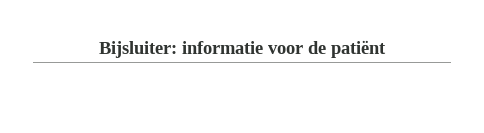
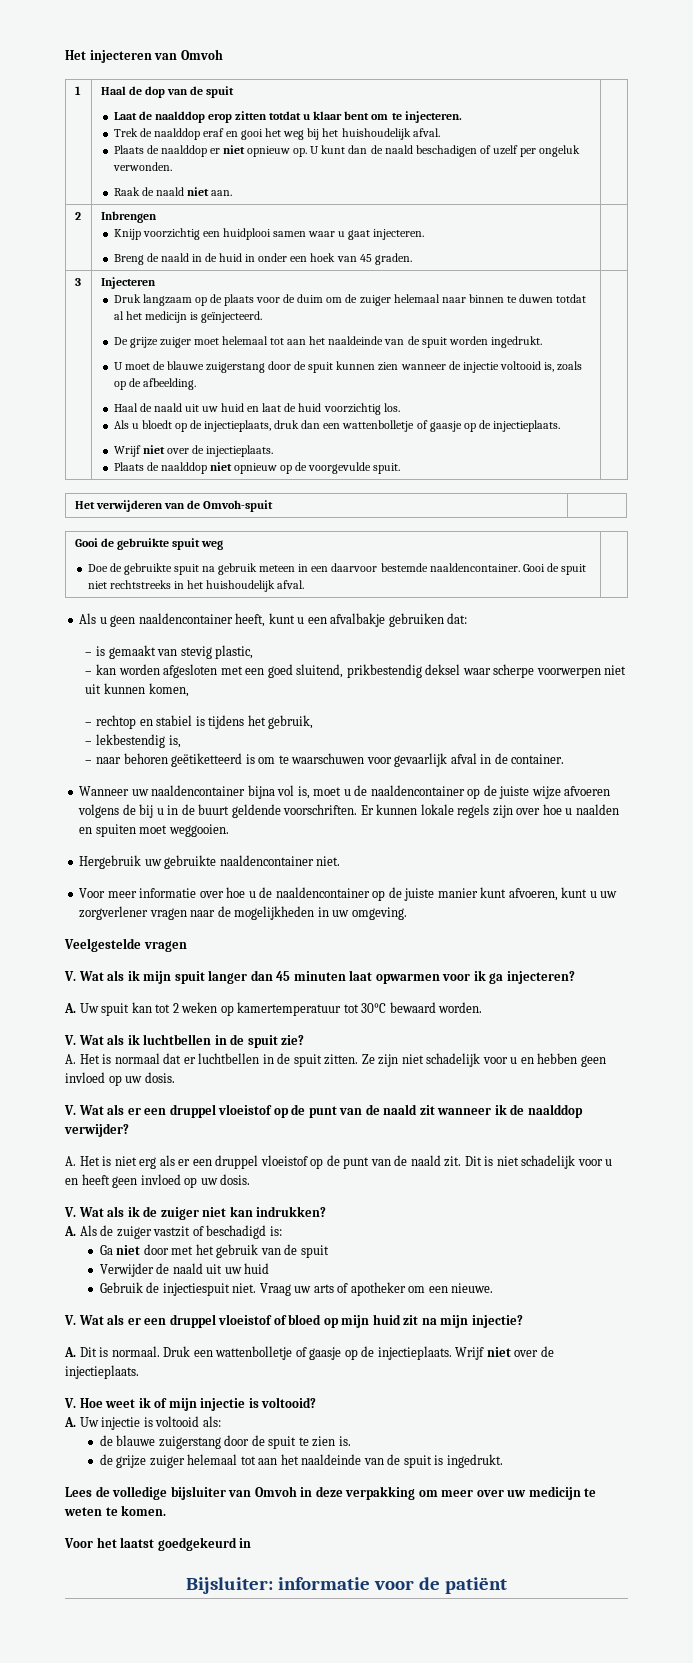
+ Het injecteren van Omvoh
+ 1 | Haal de dop van de spuit
+ Laat de naalddop erop zitten totdat u klaar bent om te injecteren.
+ Trek de naalddop eraf en gooi het weg bij het huishoudelijk afval.
+ Plaats de naalddop er niet opnieuw op. U kunt dan de naald beschadigen of uzelf per ongeluk verwonden.
+ Raak de naald niet aan. |
+ 2 | Inbrengen
+ Knijp voorzichtig een huidplooi samen waar u gaat injecteren.
+ Breng de naald in de huid in onder een hoek van 45 graden. |
+ 3 | Injecteren
+ Druk langzaam op de plaats voor de duim om de zuiger helemaal naar binnen te duwen totdat al het medicijn is geïnjecteerd.
+ De grijze zuiger moet helemaal tot aan het naaldeinde van de spuit worden ingedrukt.
+ U moet de blauwe zuigerstang door de spuit kunnen zien wanneer de injectie voltooid is, zoals op de afbeelding.
+ Haal de naald uit uw huid en laat de huid voorzichtig los.
+ Als u bloedt op de injectieplaats, druk dan een wattenbolletje of gaasje op de injectieplaats.
+ Wrijf niet over de injectieplaats.
+ Plaats de naalddop niet opnieuw op de voorgevulde spuit. |
+ Het verwijderen van de Omvoh-spuit |
+ Gooi de gebruikte spuit weg
+ Doe de gebruikte spuit na gebruik meteen in een daarvoor bestemde naaldencontainer. Gooi de spuit niet rechtstreeks in het huishoudelijk afval. |
+ Als u geen naaldencontainer heeft, kunt u een afvalbakje gebruiken dat:
+ – is gemaakt van stevig plastic,
+ – kan worden afgesloten met een goed sluitend, prikbestendig deksel waar scherpe voorwerpen niet uit kunnen komen,
+ – rechtop en stabiel is tijdens het gebruik,
+ – lekbestendig is,
+ – naar behoren geëtiketteerd is om te waarschuwen voor gevaarlijk afval in de container.
+ Wanneer uw naaldencontainer bijna vol is, moet u de naaldencontainer op de juiste wijze afvoeren volgens de bij u in de buurt geldende voorschriften. Er kunnen lokale regels zijn over hoe u naalden en spuiten moet weggooien.
+ Hergebruik uw gebruikte naaldencontainer niet.
+ Voor meer informatie over hoe u de naaldencontainer op de juiste manier kunt afvoeren, kunt u uw zorgverlener vragen naar de mogelijkheden in uw omgeving.
+ Veelgestelde vragen
+ V. Wat als ik mijn spuit langer dan 45 minuten laat opwarmen voor ik ga injecteren?
+ A. Uw spuit kan tot 2 weken op kamertemperatuur tot 30°C bewaard worden.
+ V. Wat als ik luchtbellen in de spuit zie?
+ A. Het is normaal dat er luchtbellen in de spuit zitten. Ze zijn niet schadelijk voor u en hebben geen invloed op uw dosis.
+ V. Wat als er een druppel vloeistof op de punt van de naald zit wanneer ik de naalddop verwijder?
+ A. Het is niet erg als er een druppel vloeistof op de punt van de naald zit. Dit is niet schadelijk voor u en heeft geen invloed op uw dosis.
+ V. Wat als ik de zuiger niet kan indrukken?
+ A. Als de zuiger vastzit of beschadigd is:
+ Ga niet door met het gebruik van de spuit
+ Verwijder de naald uit uw huid
+ Gebruik de injectiespuit niet. Vraag uw arts of apotheker om een nieuwe.
+ V. Wat als er een druppel vloeistof of bloed op mijn huid zit na mijn injectie?
+ A. Dit is normaal. Druk een wattenbolletje of gaasje op de injectieplaats. Wrijf niet over de injectieplaats.
+ V. Hoe weet ik of mijn injectie is voltooid?
+ A. Uw injectie is voltooid als:
+ de blauwe zuigerstang door de spuit te zien is.
+ de grijze zuiger helemaal tot aan het naaldeinde van de spuit is ingedrukt.
+ Lees de volledige bijsluiter van Omvoh in deze verpakking om meer over uw medicijn te weten te komen.
+ Voor het laatst goedgekeurd in

